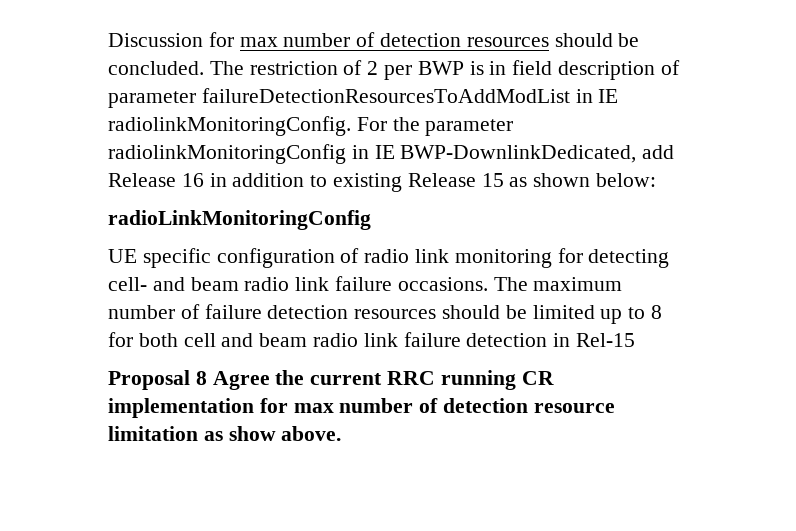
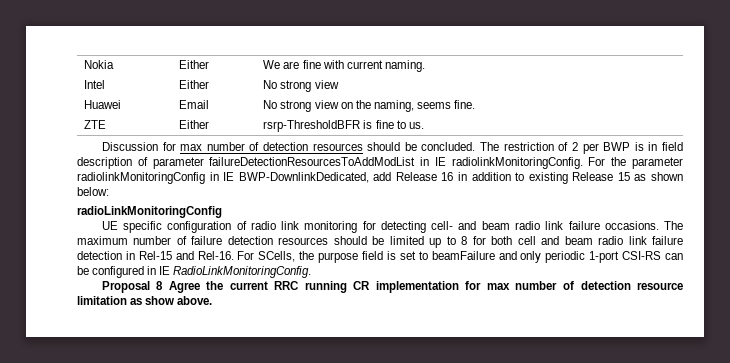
+ Nokia | Either | We are fine with current naming.
+ Intel | Either | No strong view
+ Huawei | Email | No strong view on the naming, seems fine.
+ ZTE | Either | rsrp-ThresholdBFR is fine to us.
- The maximum number of failure detection resources should be limited up to 8 for both cell and beam radio link failure detection in Rel-15
+ The maximum number of failure detection resources should be limited up to 8 for both cell and beam radio link failure detection in Rel-15 and Rel-16. For SCells, the purpose field is set to beamFailure and only periodic 1-port CSI-RS can be configured in IE RadioLinkMonitoringConfig.

